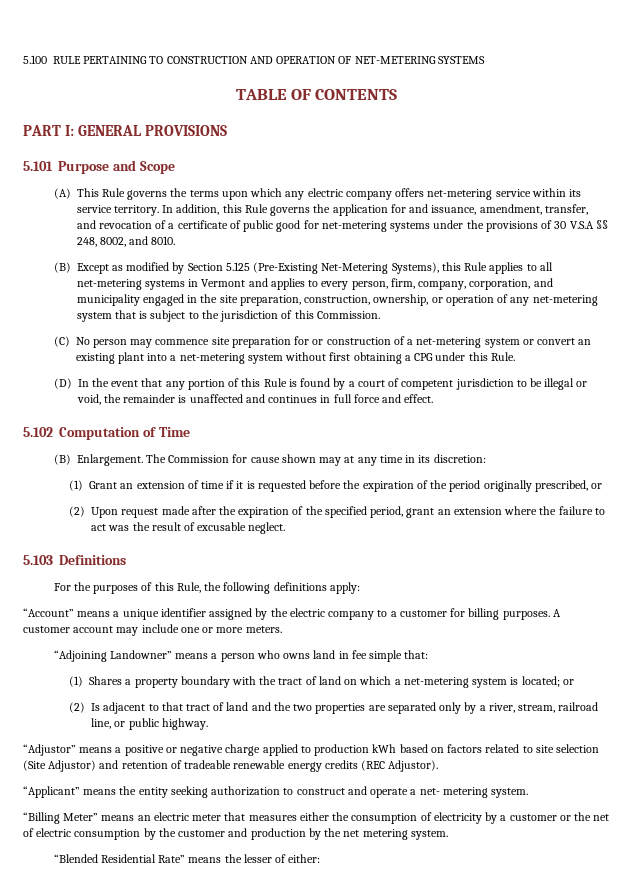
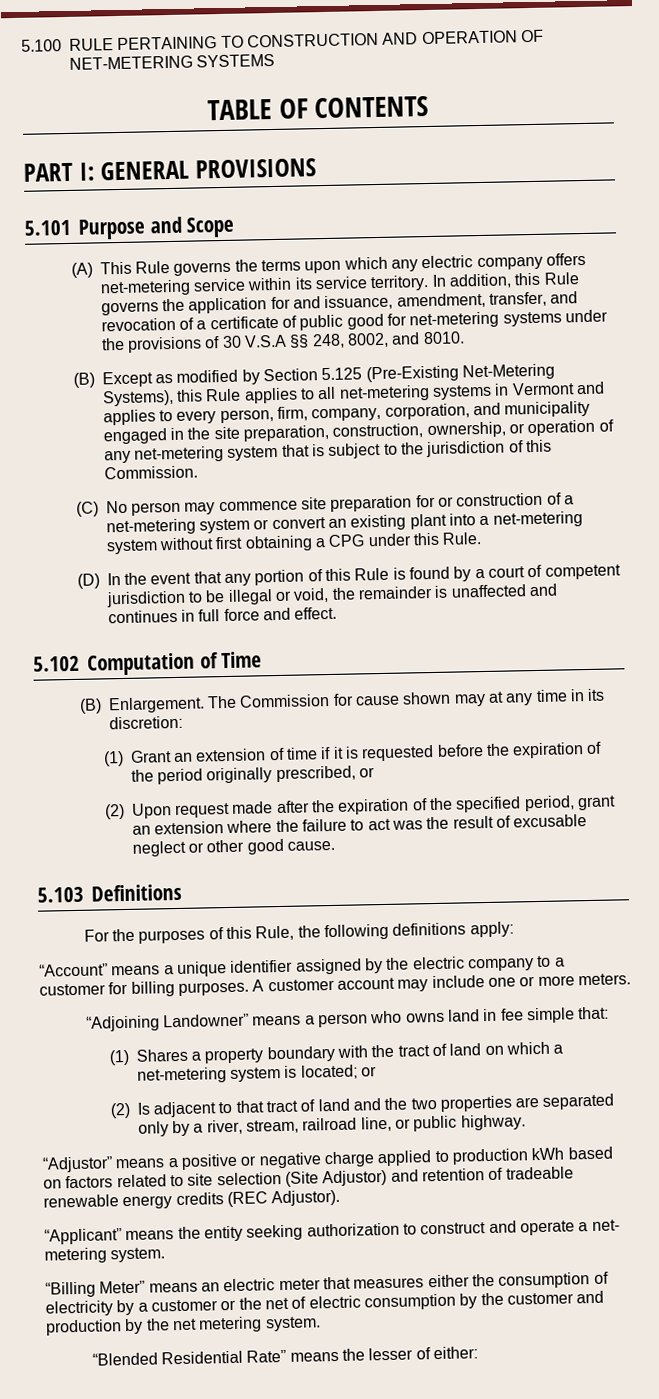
- (2) Upon request made after the expiration of the specified period, grant an extension where the failure to act was the result of excusable neglect.
+ (2) Upon request made after the expiration of the specified period, grant an extension where the failure to act was the result of excusable neglect or other good cause.

